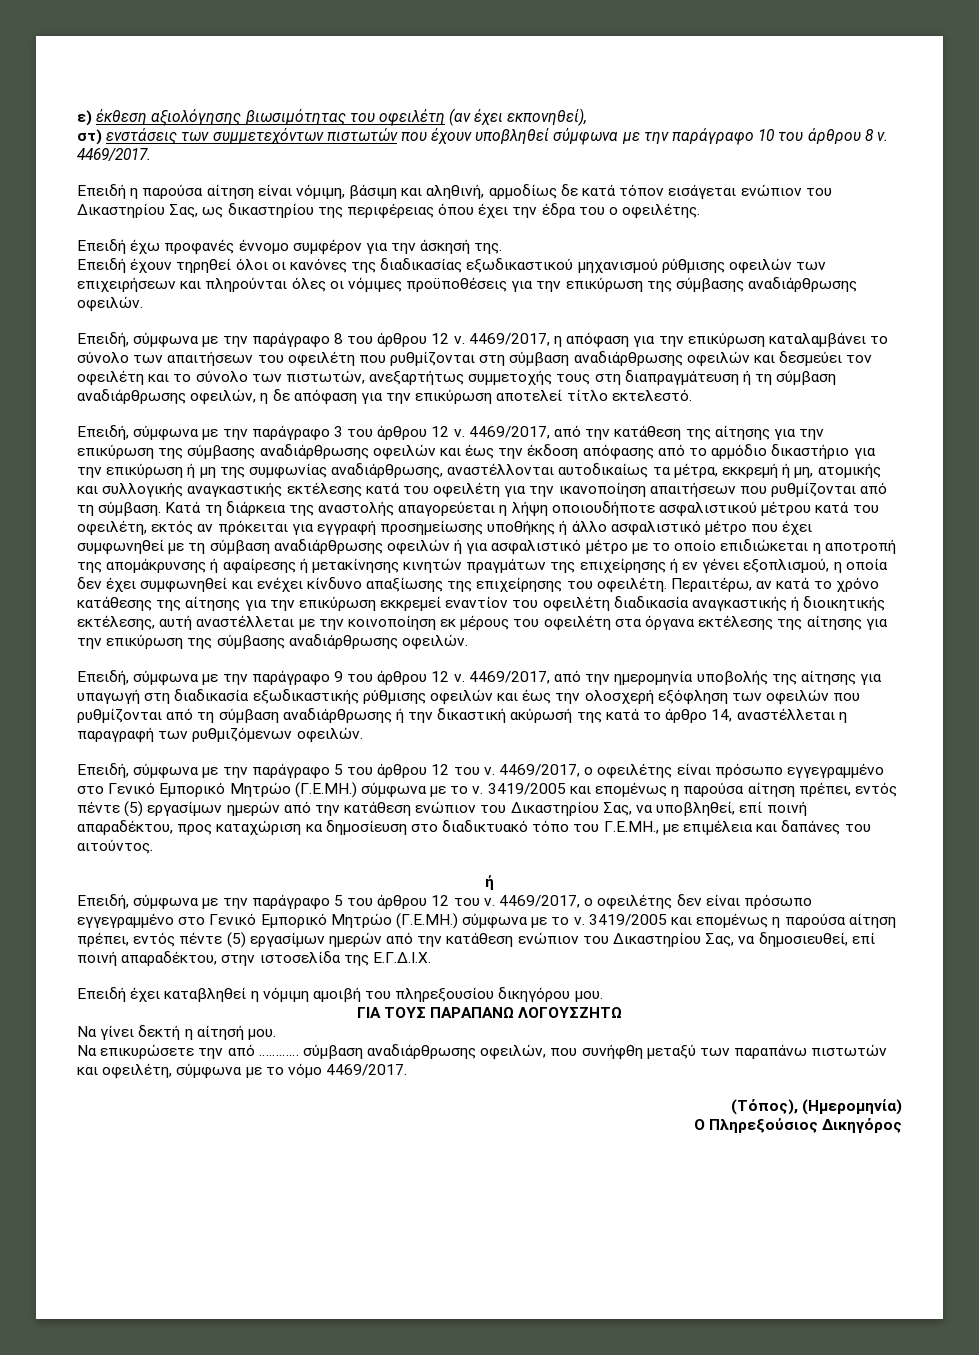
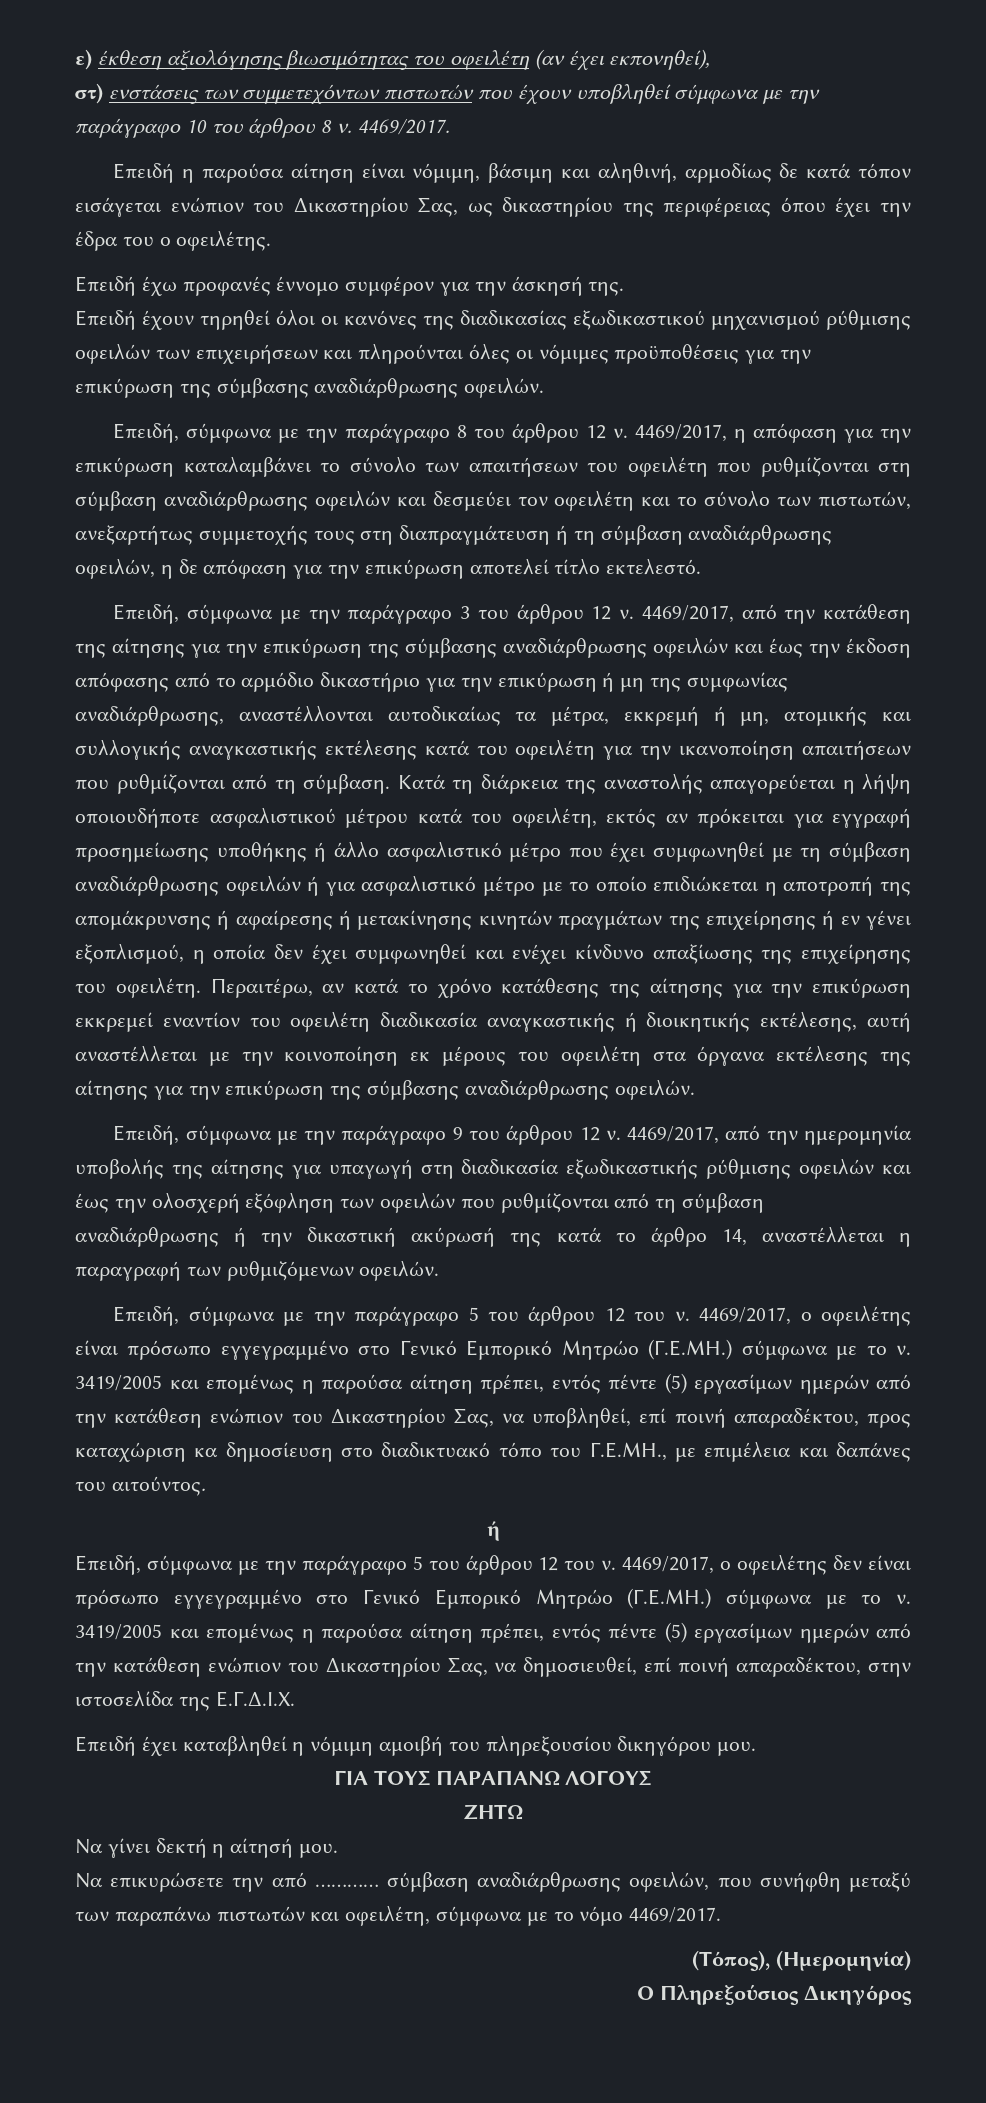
- ΓΙΑ ΤΟΥΣ ΠΑΡΑΠΑΝΩ ΛΟΓΟΥΣΖΗΤΩ
+ ΓΙΑ ΤΟΥΣ ΠΑΡΑΠΑΝΩ ΛΟΓΟΥΣ
+ ΖΗΤΩ

